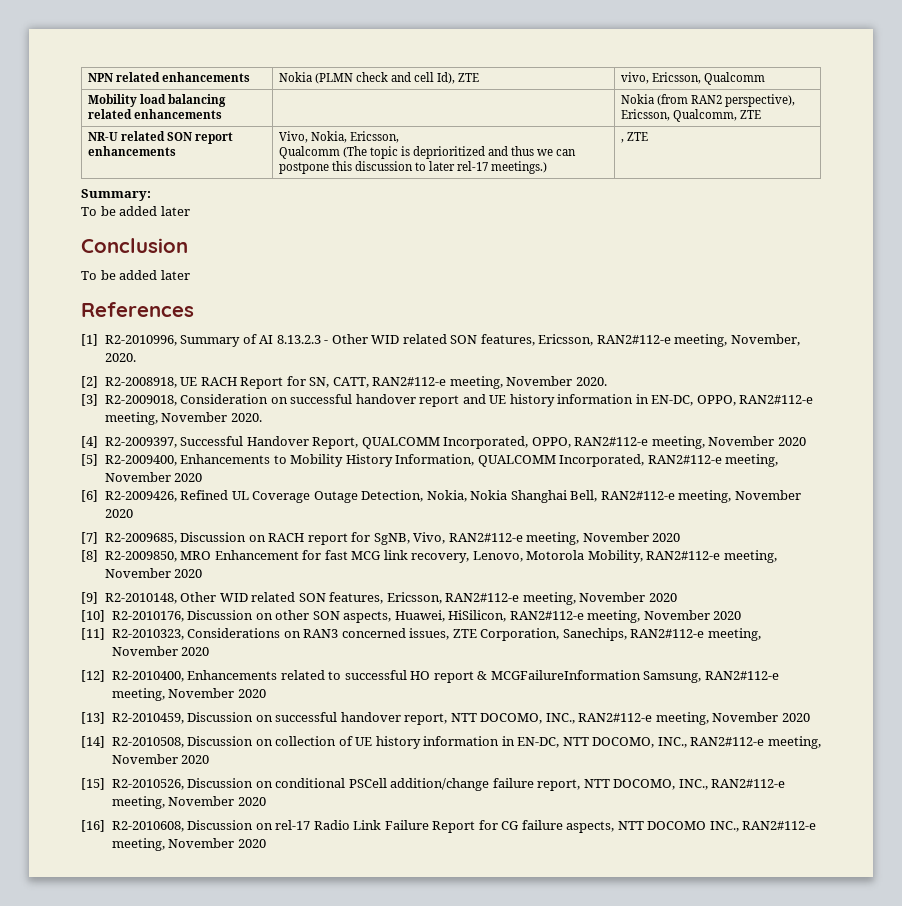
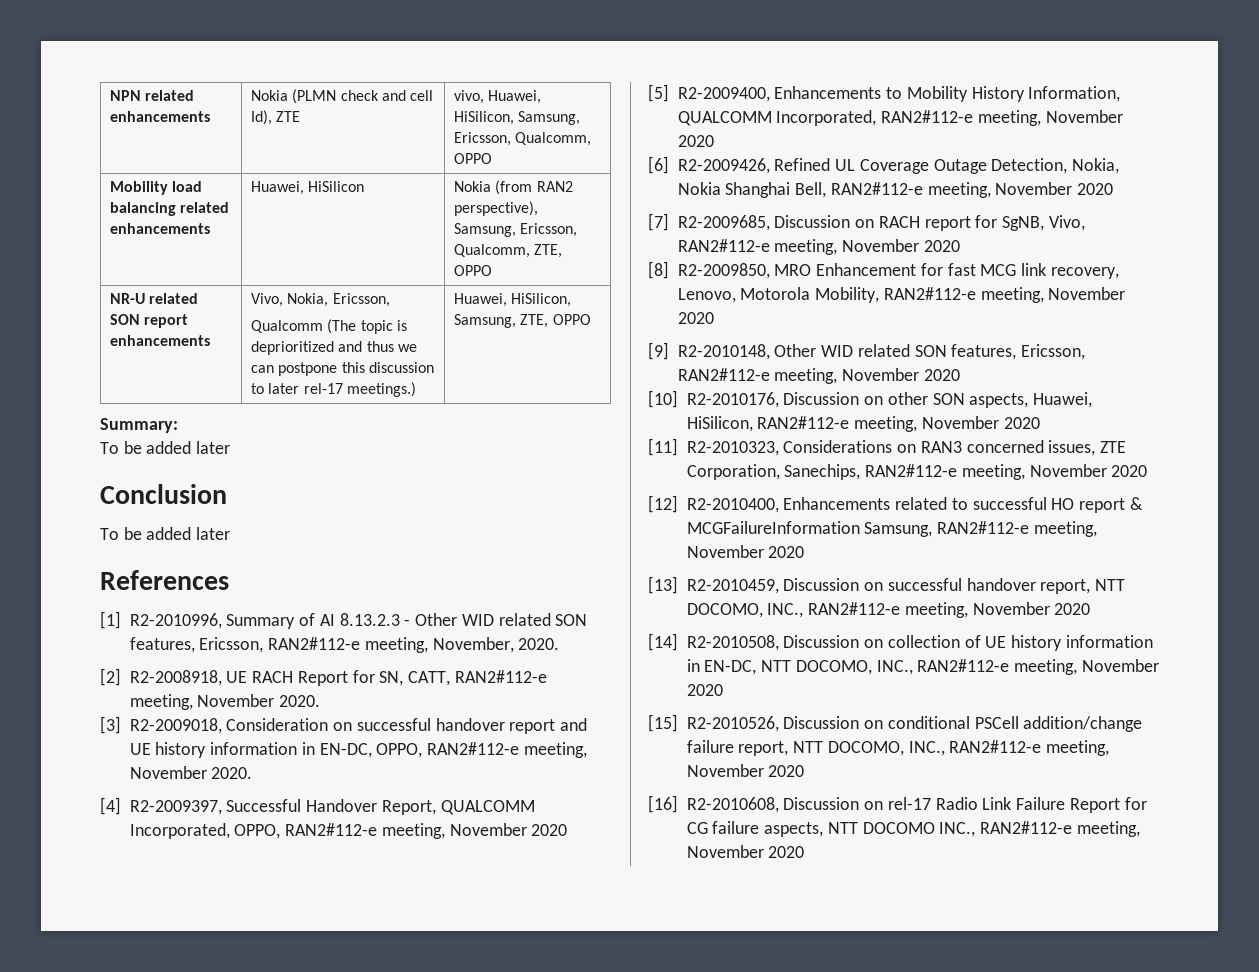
- NPN related enhancements | Nokia (PLMN check and cell Id), ZTE | vivo, Ericsson, Qualcomm
+ NPN related enhancements | Nokia (PLMN check and cell Id), ZTE | vivo, Huawei, HiSilicon, Samsung, Ericsson, Qualcomm, OPPO
- Mobility load balancing related enhancements | | Nokia (from RAN2 perspective), Ericsson, Qualcomm, ZTE
+ Mobility load balancing related enhancements | Huawei, HiSilicon | Nokia (from RAN2 perspective), Samsung, Ericsson, Qualcomm, ZTE, OPPO
  NR-U related SON report enhancements | Vivo, Nokia, Ericsson,
- Qualcomm (The topic is deprioritized and thus we can postpone this discussion to later rel-17 meetings.) | , ZTE
+ Qualcomm (The topic is deprioritized and thus we can postpone this discussion to later rel-17 meetings.) | Huawei, HiSilicon, Samsung, ZTE, OPPO

